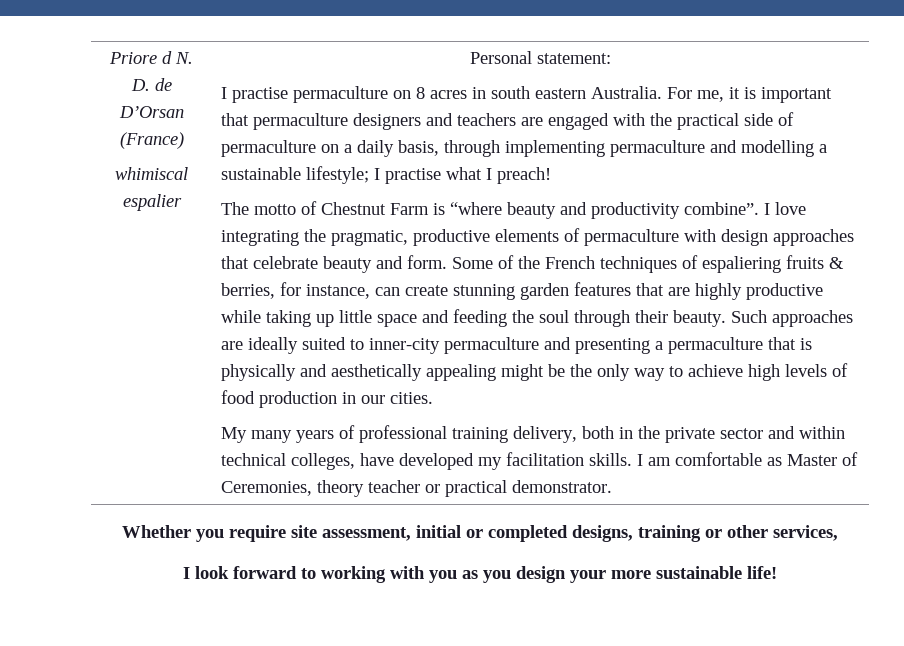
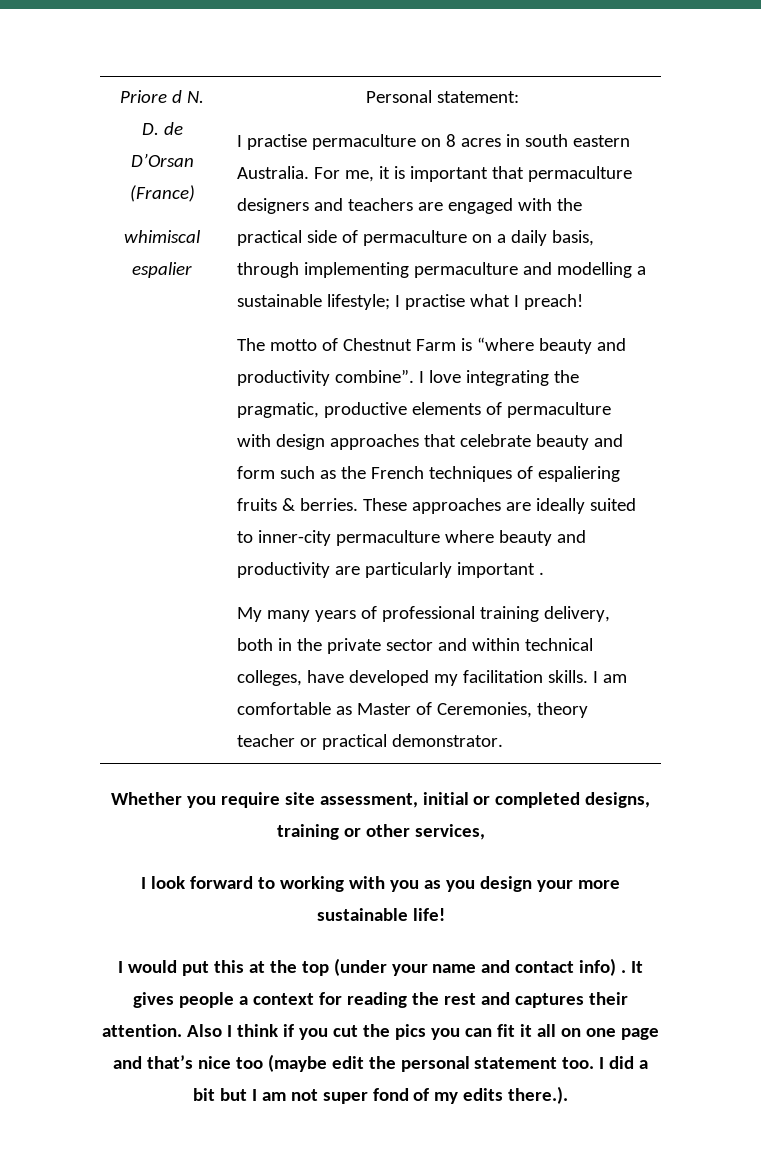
- I love integrating the pragmatic, productive elements of permaculture with design approaches that celebrate beauty and form. Some of the French techniques of espaliering fruits & berries, for instance, can create stunning garden features that are highly productive while taking up little space and feeding the soul through their beauty. Such approaches are ideally suited to inner-city permaculture and presenting a permaculture that is physically and aesthetically appealing might be the only way to achieve high levels of food production in our cities.
+ I love integrating the pragmatic, productive elements of permaculture with design approaches that celebrate beauty and form such as the French techniques of espaliering fruits & berries. These approaches are ideally suited to inner-city permaculture where beauty and productivity are particularly important .
+ I would put this at the top (under your name and contact info) . It gives people a context for reading the rest and captures their attention. Also I think if you cut the pics you can fit it all on one page and that’s nice too (maybe edit the personal statement too. I did a bit but I am not super fond of my edits there.).

